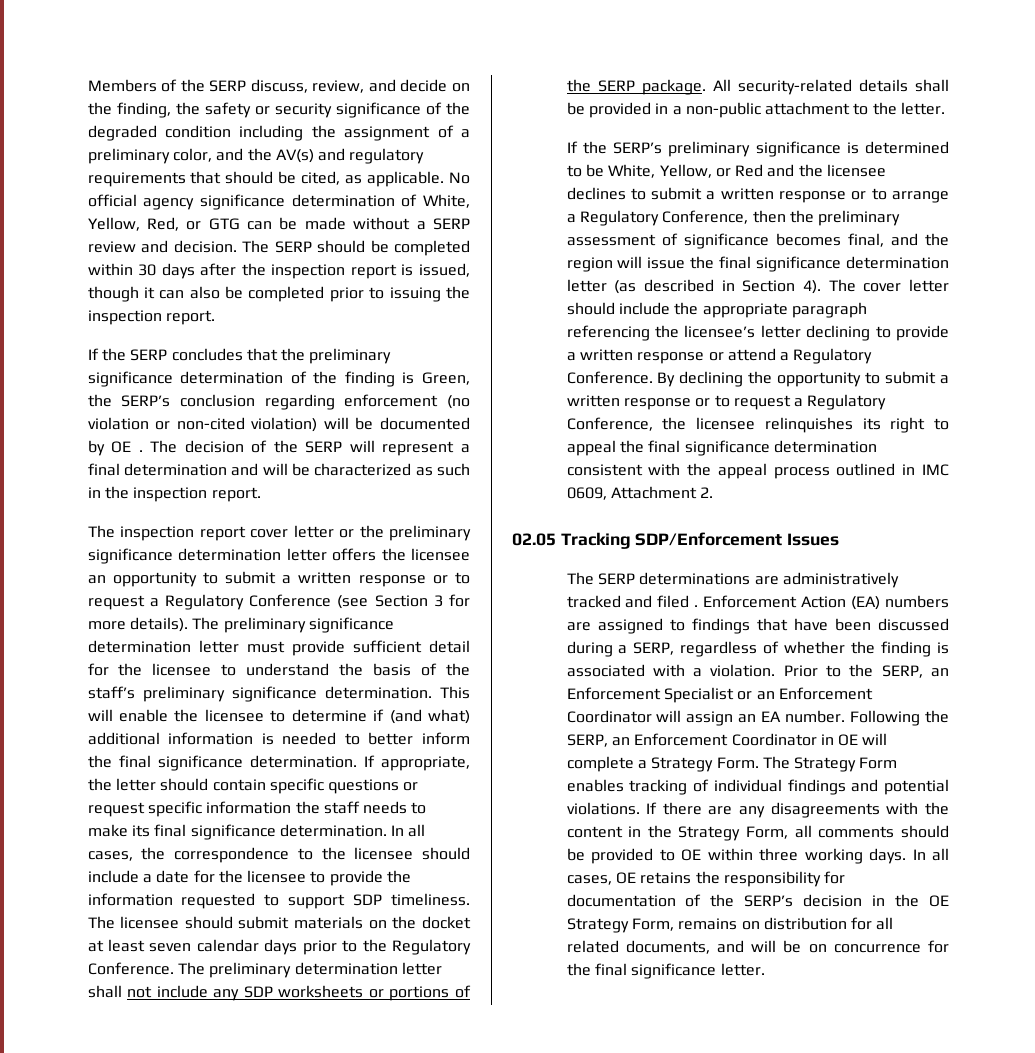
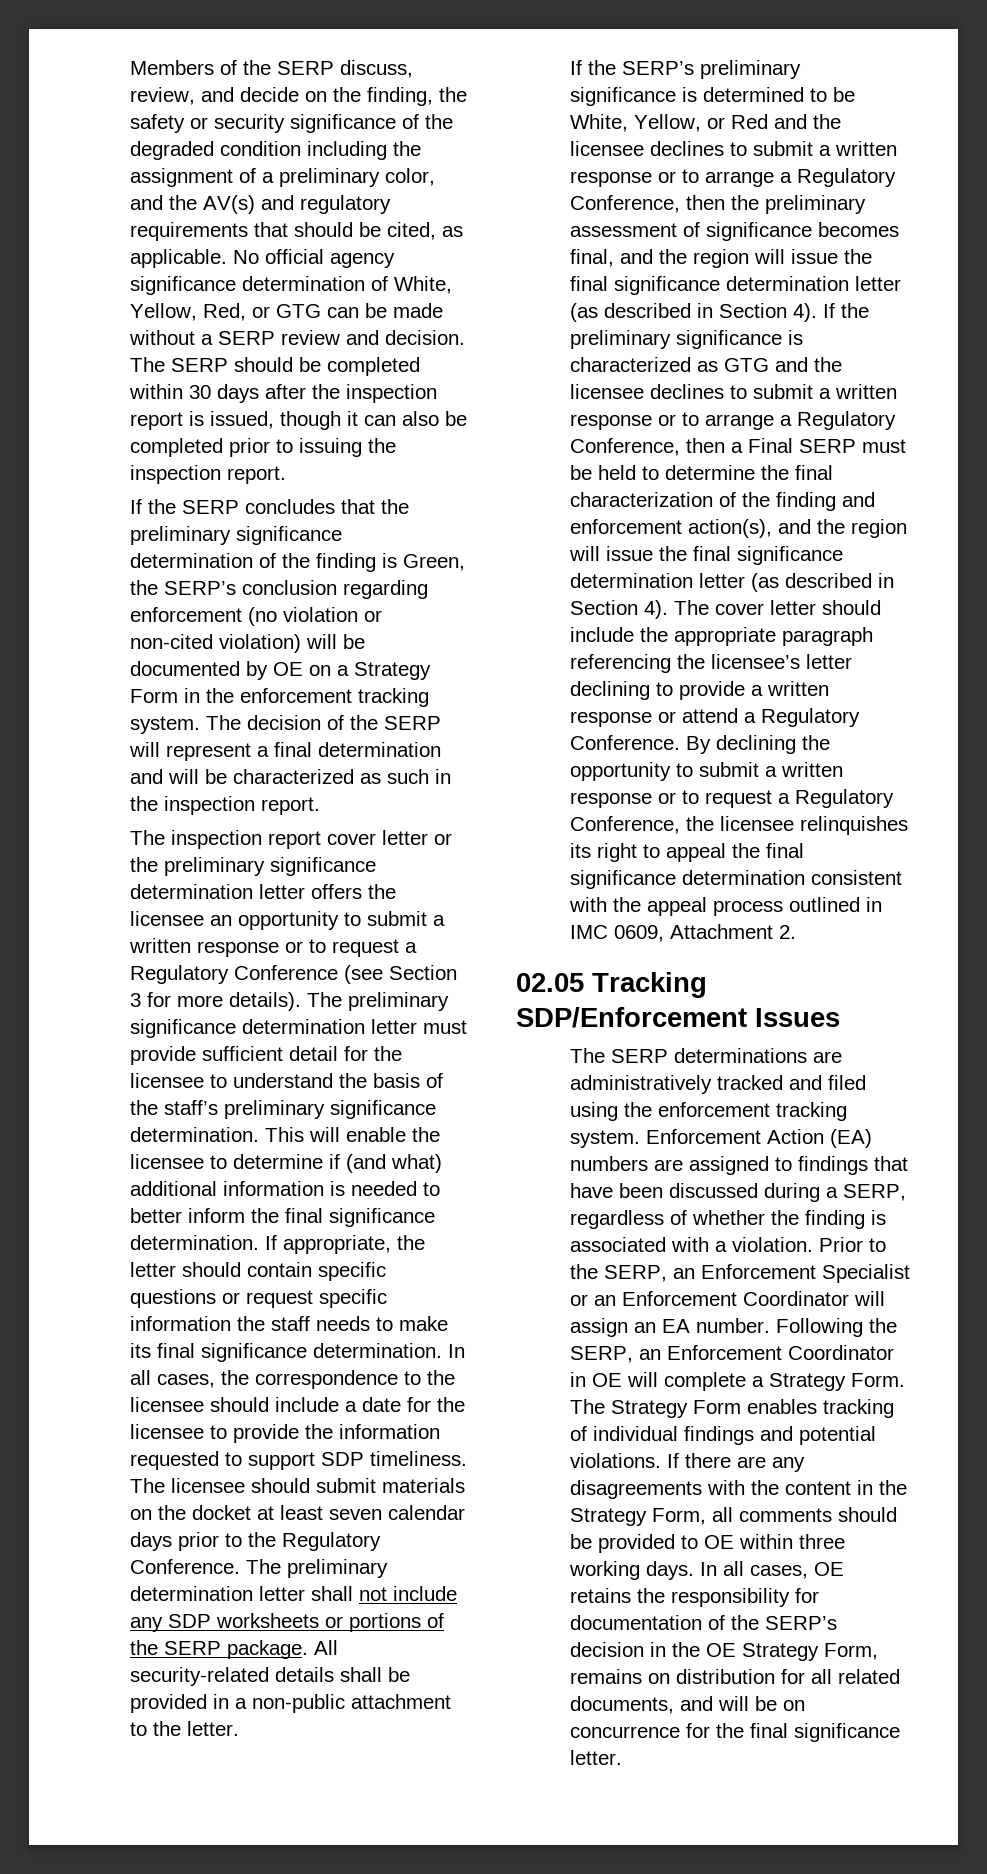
- If the SERP concludes that the preliminary significance determination of the finding is Green, the SERP’s conclusion regarding enforcement (no violation or non-cited violation) will be documented by OE .
+ If the SERP concludes that the preliminary significance determination of the finding is Green, the SERP’s conclusion regarding enforcement (no violation or non-cited violation) will be documented by OE on a Strategy Form in the enforcement tracking system.
+ If the preliminary significance is characterized as GTG and the licensee declines to submit a written response or to arrange a Regulatory Conference, then a Final SERP must be held to determine the final characterization of the finding and enforcement action(s), and the region will issue the final significance determination letter (as described in Section 4).
- The SERP determinations are administratively tracked and filed .
+ The SERP determinations are administratively tracked and filed using the enforcement tracking system.

